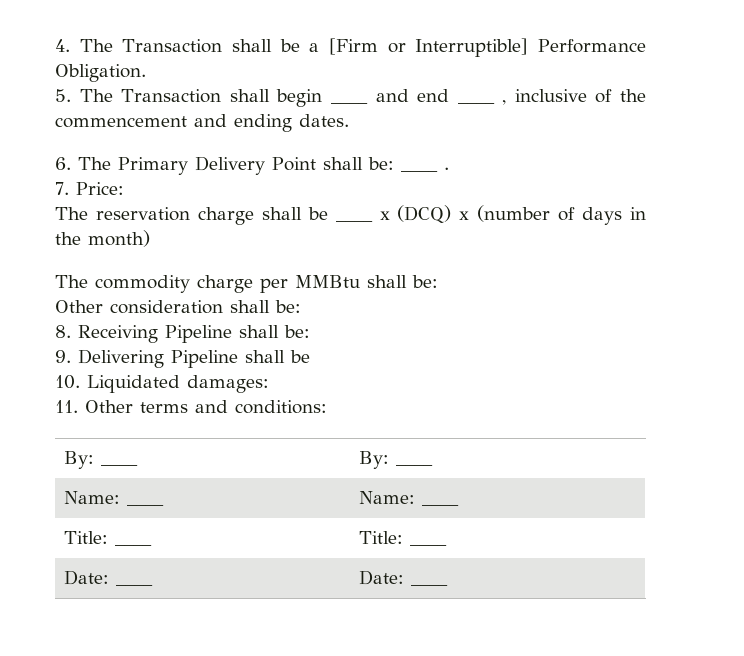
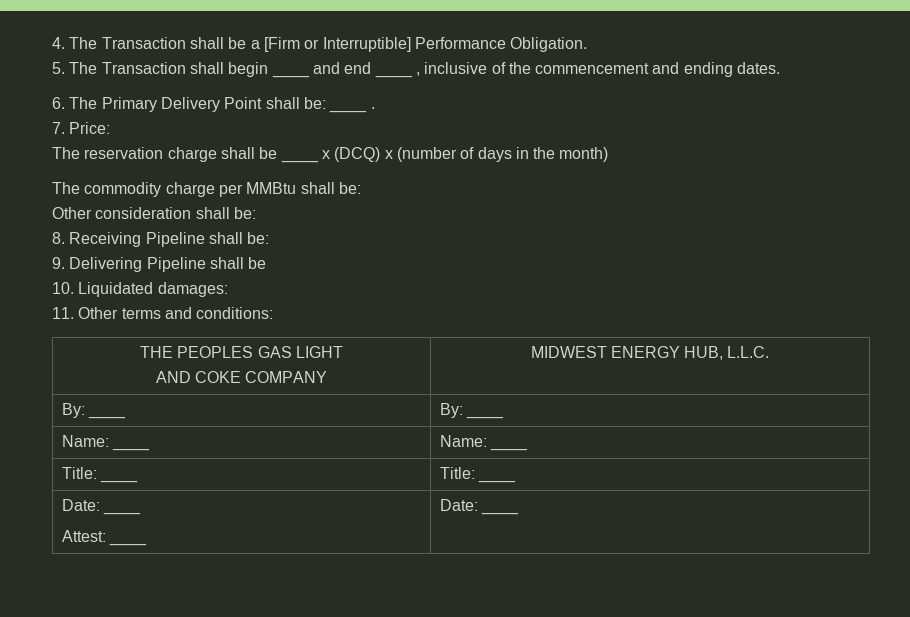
+ THE PEOPLES GAS LIGHT
+ AND COKE COMPANY | MIDWEST ENERGY HUB, L.L.C.
  Title: ____ | Title: ____
- Date: ____ | Date: ____
+ Date: ____
+ Attest: ____ | Date: ____

